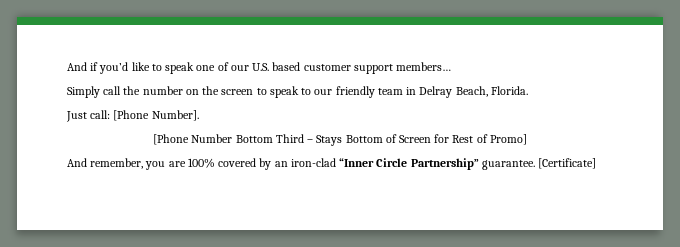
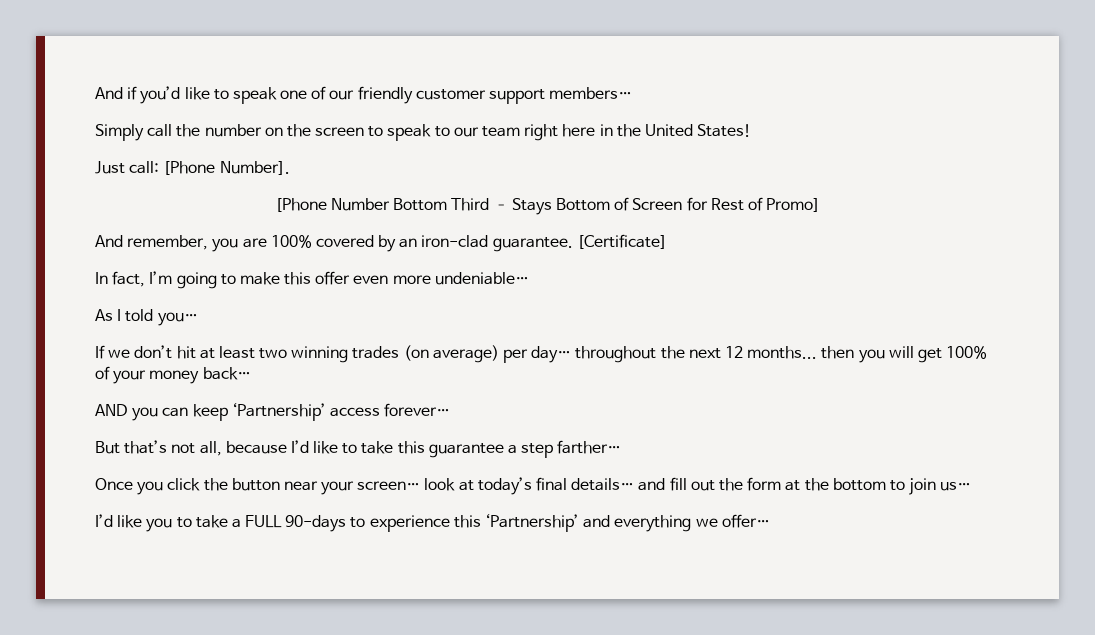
- And if you’d like to speak one of our U.S. based customer support members…
+ And if you’d like to speak one of our friendly customer support members…
- Simply call the number on the screen to speak to our friendly team in Delray Beach, Florida.
+ Simply call the number on the screen to speak to our team right here in the United States!
- And remember, you are 100% covered by an iron-clad “Inner Circle Partnership” guarantee.
+ And remember, you are 100% covered by an iron-clad guarantee.
+ In fact, I’m going to make this offer even more undeniable…
+ As I told you…
+ If we don’t hit at least two winning trades (on average) per day… throughout the next 12 months... then you will get 100% of your money back…
+ AND you can keep ‘Partnership’ access forever…
+ But that’s not all, because I’d like to take this guarantee a step farther…
+ Once you click the button near your screen… look at today’s final details… and fill out the form at the bottom to join us…
+ I’d like you to take a FULL 90-days to experience this ‘Partnership’ and everything we offer…

